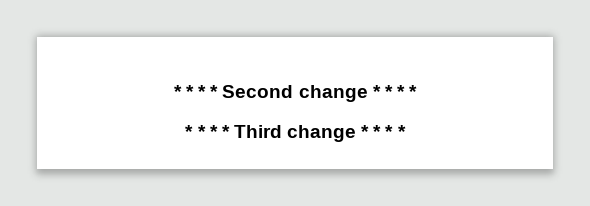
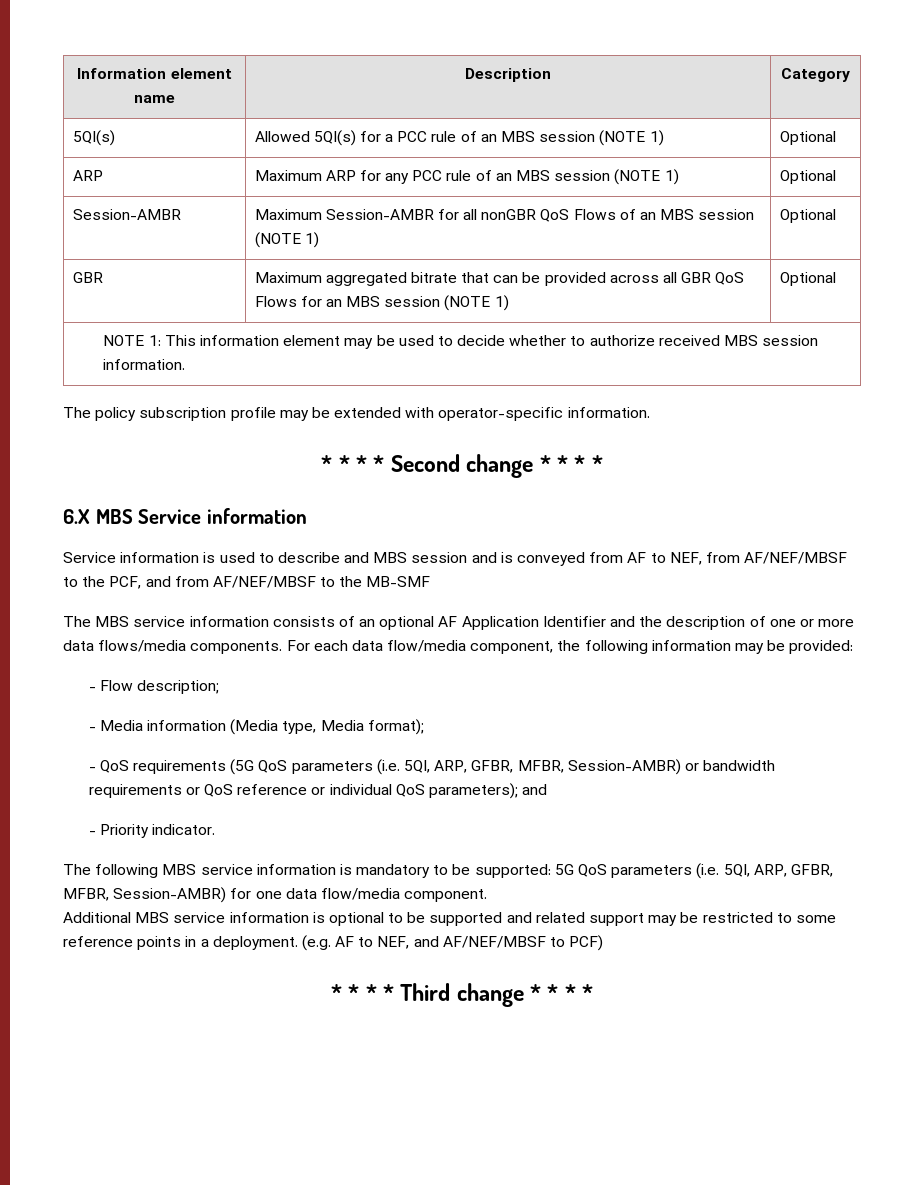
+ Information element name | Description | Category
+ 5QI(s) | Allowed 5QI(s) for a PCC rule of an MBS session (NOTE 1) | Optional
+ ARP | Maximum ARP for any PCC rule of an MBS session (NOTE 1) | Optional
+ Session-AMBR | Maximum Session-AMBR for all nonGBR QoS Flows of an MBS session (NOTE 1) | Optional
+ GBR | Maximum aggregated bitrate that can be provided across all GBR QoS Flows for an MBS session (NOTE 1) | Optional
+ NOTE 1: This information element may be used to decide whether to authorize received MBS session information.
+ The policy subscription profile may be extended with operator-specific information.
+ 6.X MBS Service information
+ Service information is used to describe and MBS session and is conveyed from AF to NEF, from AF/NEF/MBSF to the PCF, and from AF/NEF/MBSF to the MB-SMF
+ The MBS service information consists of an optional AF Application Identifier and the description of one or more data flows/media components. For each data flow/media component, the following information may be provided:
+ - Flow description;
+ - Media information (Media type, Media format);
+ - QoS requirements (5G QoS parameters (i.e. 5QI, ARP, GFBR, MFBR, Session-AMBR) or bandwidth requirements or QoS reference or individual QoS parameters); and
+ - Priority indicator.
+ The following MBS service information is mandatory to be supported: 5G QoS parameters (i.e. 5QI, ARP, GFBR, MFBR, Session-AMBR) for one data flow/media component.
+ Additional MBS service information is optional to be supported and related support may be restricted to some reference points in a deployment. (e.g. AF to NEF, and AF/NEF/MBSF to PCF)

